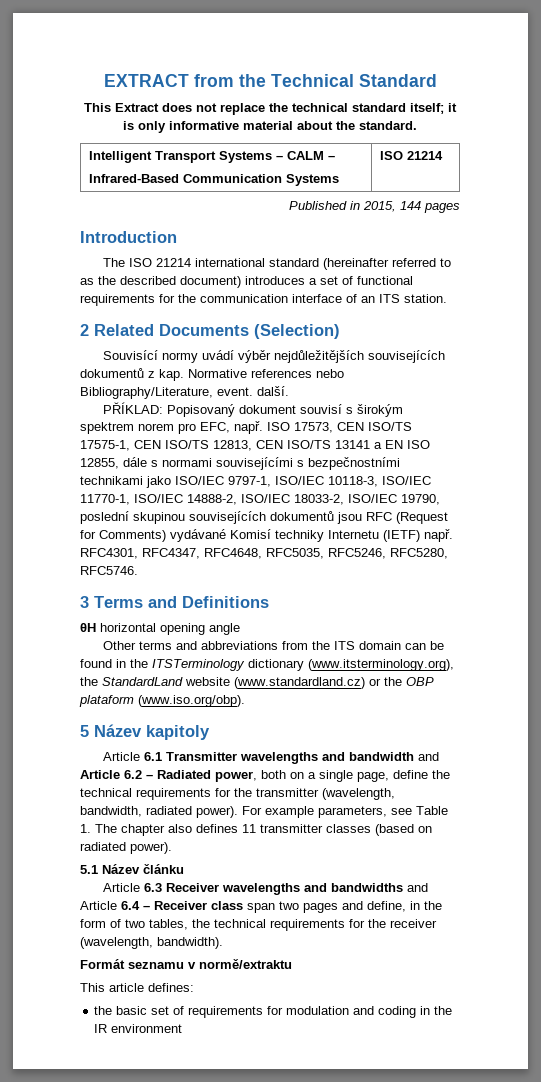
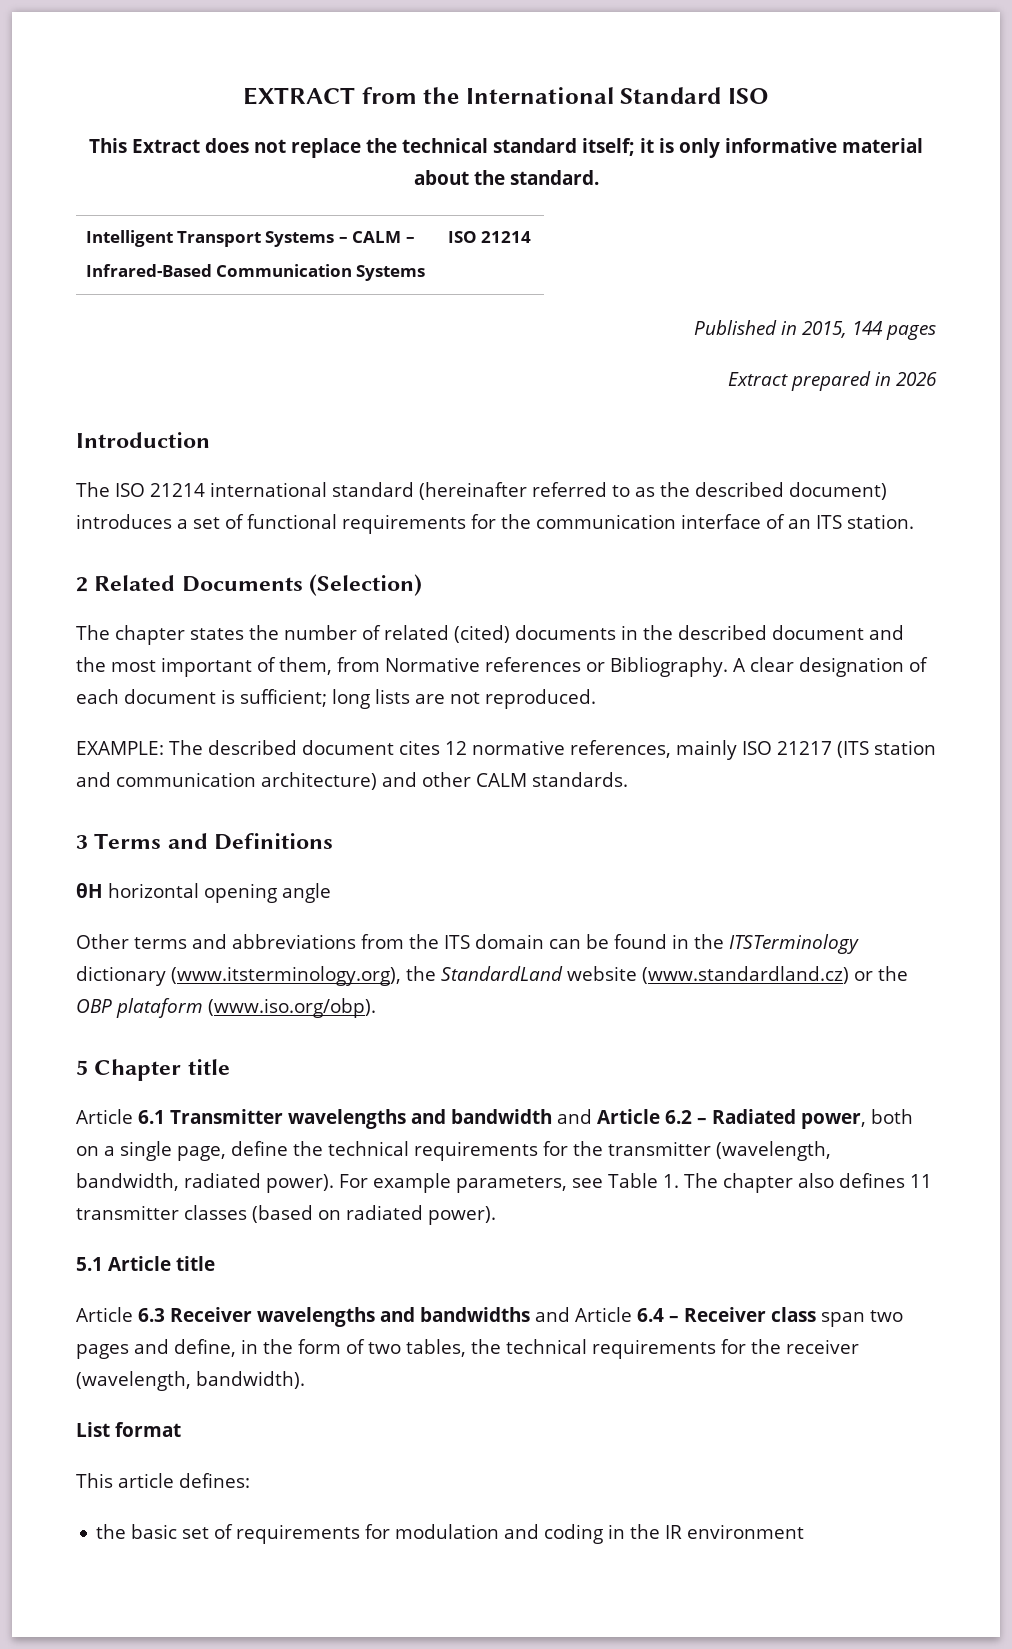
- EXTRACT from the Technical Standard
+ EXTRACT from the International Standard ISO
+ Extract prepared in 2026
- Souvisící normy uvádí výběr nejdůležitějších souvisejících dokumentů z kap. Normative references nebo Bibliography/Literature, event. další.
- PŘÍKLAD: Popisovaný dokument souvisí s širokým spektrem norem pro EFC, např. ISO 17573, CEN ISO/TS 17575-1, CEN ISO/TS 12813, CEN ISO/TS 13141 a EN ISO 12855, dále s normami souvisejícími s bezpečnostními technikami jako ISO/IEC 9797-1, ISO/IEC 10118-3, ISO/IEC 11770-1, ISO/IEC 14888-2, ISO/IEC 18033-2, ISO/IEC 19790, poslední skupinou souvisejících dokumentů jsou RFC (Request for Comments) vydávané Komisí techniky Internetu (IETF) např. RFC4301, RFC4347, RFC4648, RFC5035, RFC5246, RFC5280, RFC5746.
+ The chapter states the number of related (cited) documents in the described document and the most important of them, from Normative references or Bibliography. A clear designation of each document is sufficient; long lists are not reproduced.
+ EXAMPLE: The described document cites 12 normative references, mainly ISO 21217 (ITS station and communication architecture) and other CALM standards.
- 5 Název kapitoly
+ 5 Chapter title
- 5.1 Název článku
+ 5.1 Article title
- Formát seznamu v normě/extraktu
+ List format

